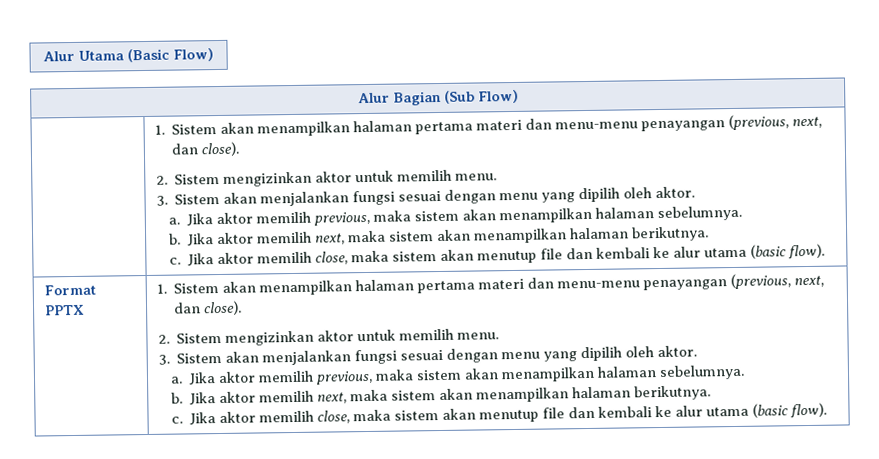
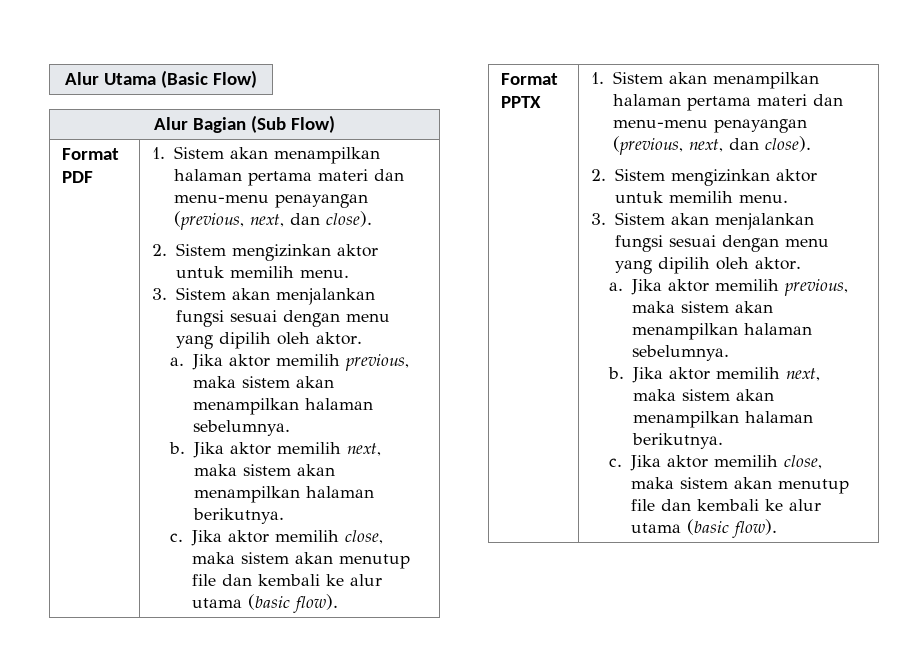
+ Format PDF

